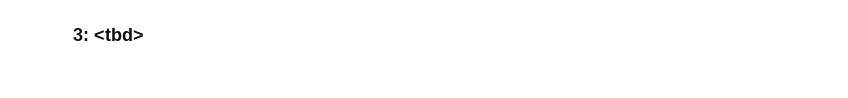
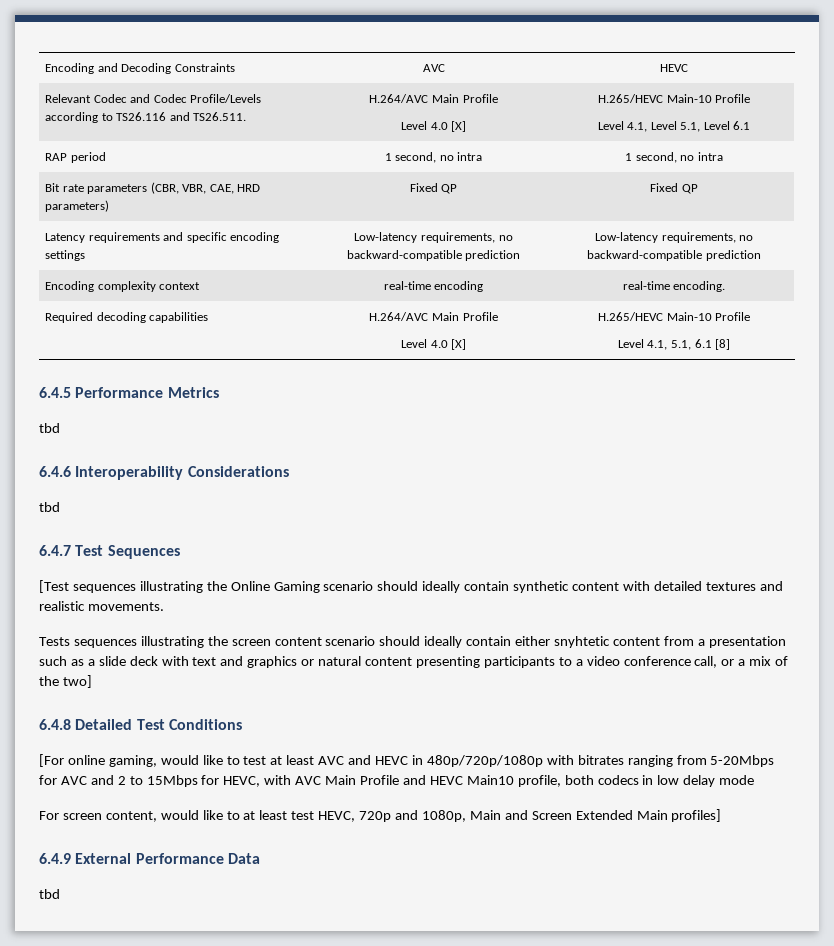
- 3: <tbd>
+ Encoding and Decoding Constraints | AVC | HEVC
+ Relevant Codec and Codec Profile/Levels according to TS26.116 and TS26.511. | H.264/AVC Main Profile
+ Level 4.0 [X] | H.265/HEVC Main-10 Profile
+ Level 4.1, Level 5.1, Level 6.1
+ RAP period | 1 second, no intra | 1 second, no intra
+ Bit rate parameters (CBR, VBR, CAE, HRD parameters) | Fixed QP | Fixed QP
+ Latency requirements and specific encoding settings | Low-latency requirements, no backward-compatible prediction | Low-latency requirements, no backward-compatible prediction
+ Encoding complexity context | real-time encoding | real-time encoding.
+ Required decoding capabilities | H.264/AVC Main Profile
+ Level 4.0 [X] | H.265/HEVC Main-10 Profile
+ Level 4.1, 5.1, 6.1 [8]
+ 6.4.5 Performance Metrics
+ tbd
+ 6.4.6 Interoperability Considerations
+ tbd
+ 6.4.7 Test Sequences
+ [Test sequences illustrating the Online Gaming scenario should ideally contain synthetic content with detailed textures and realistic movements.
+ Tests sequences illustrating the screen content scenario should ideally contain either snyhtetic content from a presentation such as a slide deck with text and graphics or natural content presenting participants to a video conference call, or a mix of the two]
+ 6.4.8 Detailed Test Conditions
+ [For online gaming, would like to test at least AVC and HEVC in 480p/720p/1080p with bitrates ranging from 5-20Mbps for AVC and 2 to 15Mbps for HEVC, with AVC Main Profile and HEVC Main10 profile, both codecs in low delay mode
+ For screen content, would like to at least test HEVC, 720p and 1080p, Main and Screen Extended Main profiles]
+ 6.4.9 External Performance Data
+ tbd

